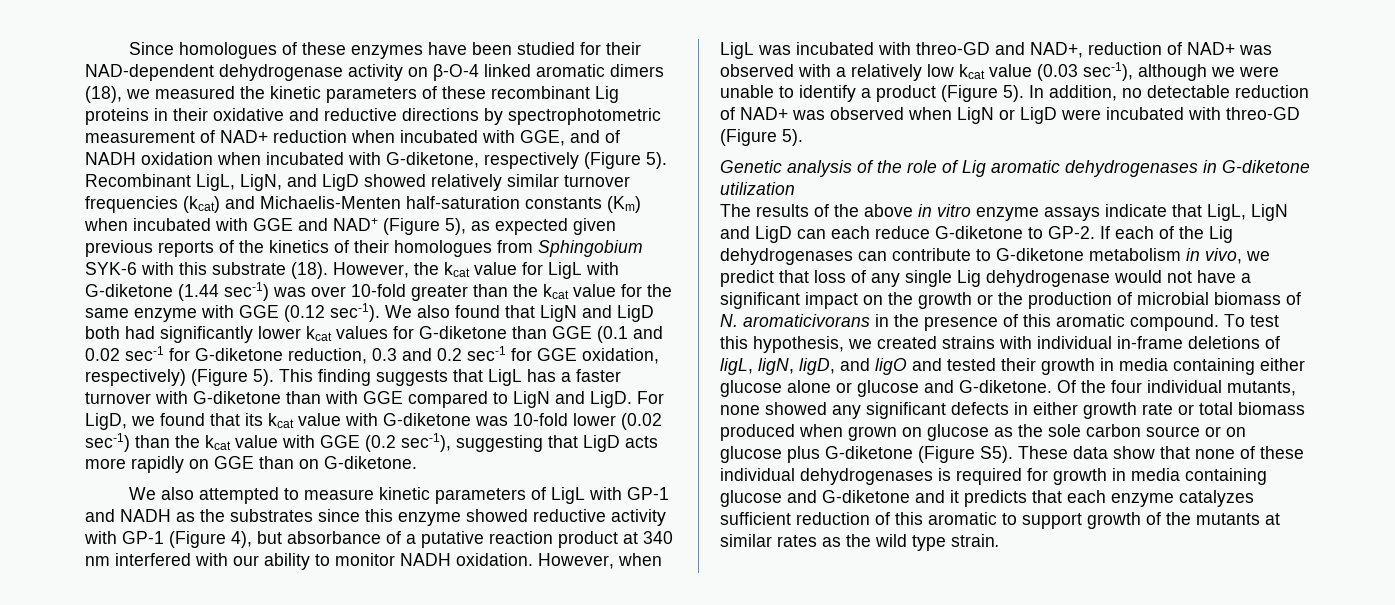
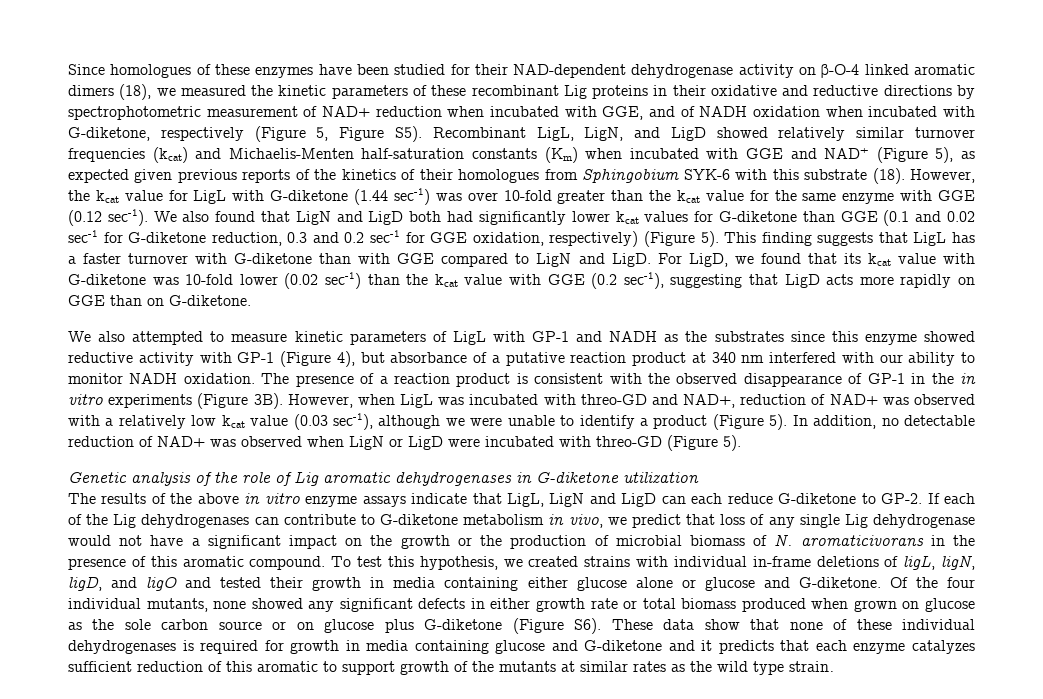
- Since homologues of these enzymes have been studied for their NAD-dependent dehydrogenase activity on β-O-4 linked aromatic dimers (18), we measured the kinetic parameters of these recombinant Lig proteins in their oxidative and reductive directions by spectrophotometric measurement of NAD+ reduction when incubated with GGE, and of NADH oxidation when incubated with G-diketone, respectively (Figure 5). Recombinant LigL, LigN, and LigD showed relatively similar turnover frequencies (kcat) and Michaelis-Menten half-saturation constants (Km) when incubated with GGE and NAD+ (Figure 5), as expected given previous reports of the kinetics of their homologues from Sphingobium SYK-6 with this substrate (18).
+ Since homologues of these enzymes have been studied for their NAD-dependent dehydrogenase activity on β-O-4 linked aromatic dimers (18), we measured the kinetic parameters of these recombinant Lig proteins in their oxidative and reductive directions by spectrophotometric measurement of NAD+ reduction when incubated with GGE, and of NADH oxidation when incubated with G-diketone, respectively (Figure 5, Figure S5). Recombinant LigL, LigN, and LigD showed relatively similar turnover frequencies (kcat) and Michaelis-Menten half-saturation constants (Km) when incubated with GGE and NAD+ (Figure 5), as expected given previous reports of the kinetics of their homologues from Sphingobium SYK-6 with this substrate (18).
+ The presence of a reaction product is consistent with the observed disappearance of GP-1 in the in vitro experiments (Figure 3B).
- Of the four individual mutants, none showed any significant defects in either growth rate or total biomass produced when grown on glucose as the sole carbon source or on glucose plus G-diketone (Figure S5). These data show that none of these individual dehydrogenases is required for growth in media containing glucose and G-diketone and it predicts that each enzyme catalyzes sufficient reduction of this aromatic to support growth of the mutants at similar rates as the wild type strain.
+ Of the four individual mutants, none showed any significant defects in either growth rate or total biomass produced when grown on glucose as the sole carbon source or on glucose plus G-diketone (Figure S6). These data show that none of these individual dehydrogenases is required for growth in media containing glucose and G-diketone and it predicts that each enzyme catalyzes sufficient reduction of this aromatic to support growth of the mutants at similar rates as the wild type strain.

